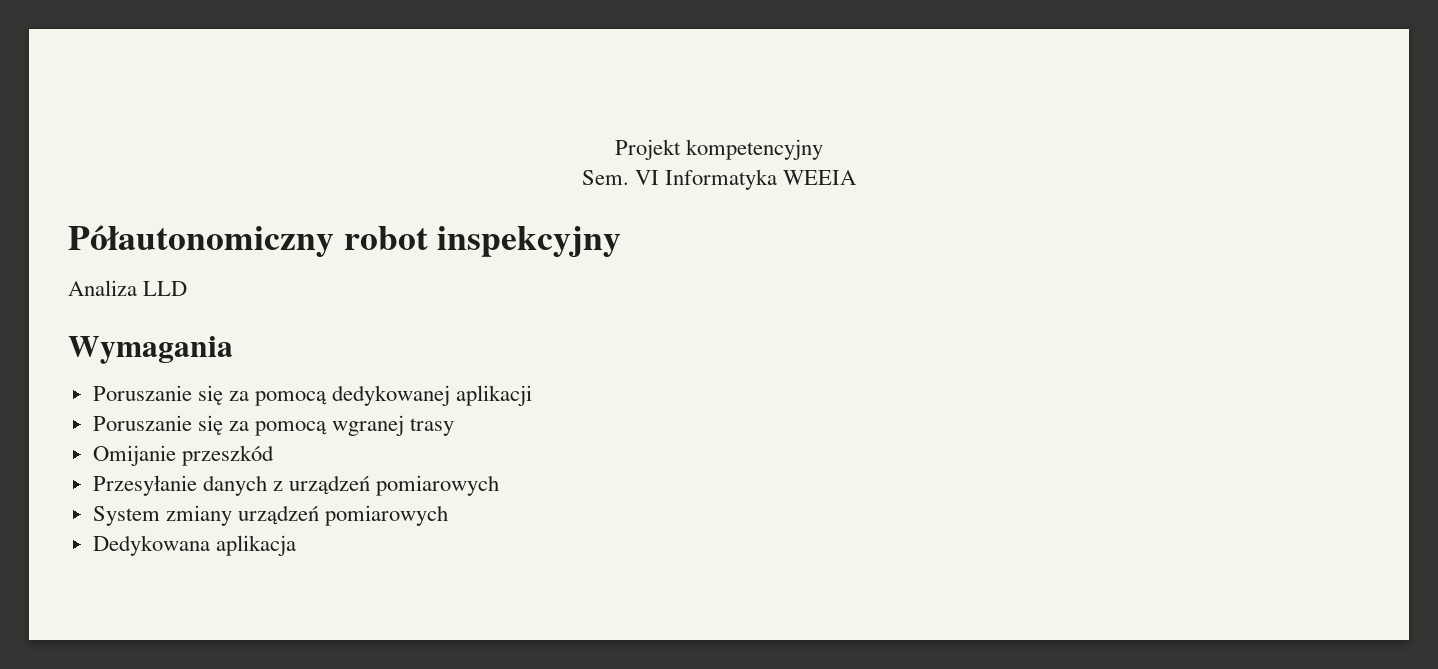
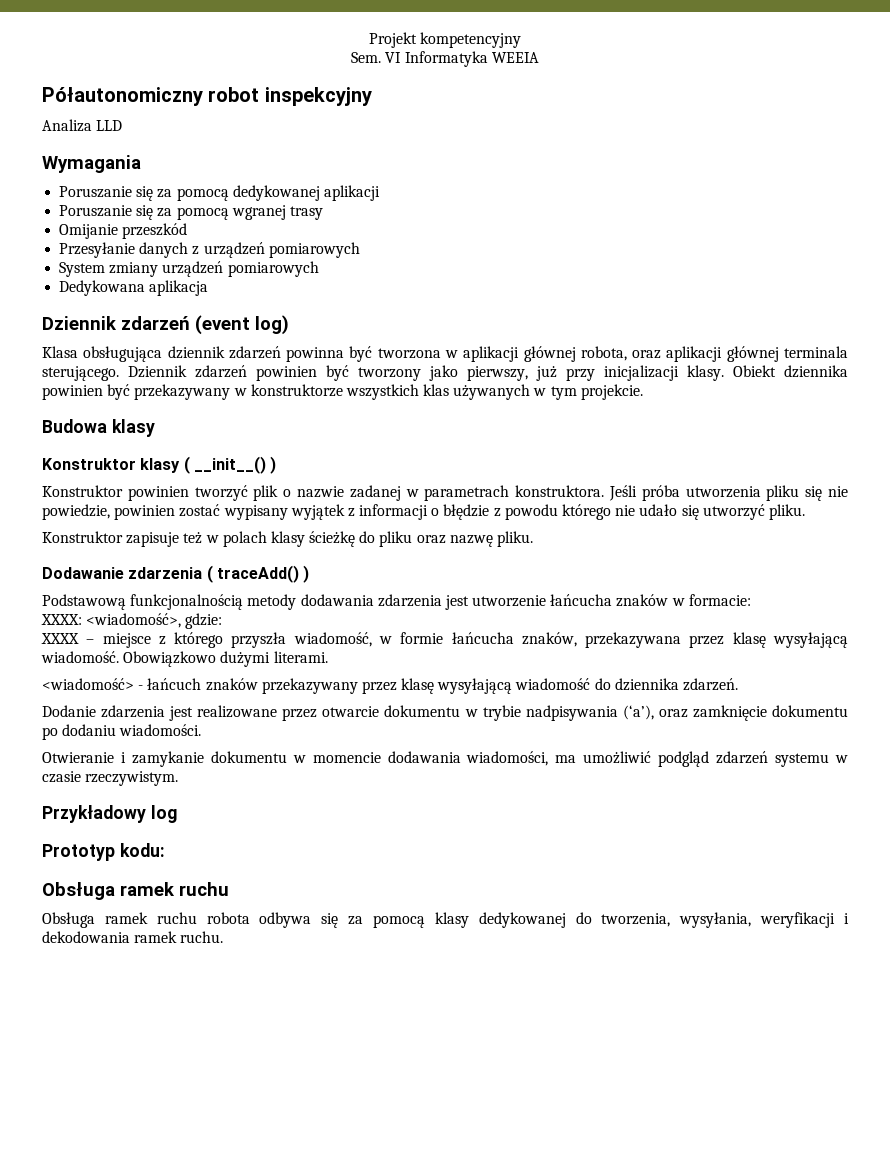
+ Dziennik zdarzeń (event log)
+ Klasa obsługująca dziennik zdarzeń powinna być tworzona w aplikacji głównej robota, oraz aplikacji głównej terminala sterującego. Dziennik zdarzeń powinien być tworzony jako pierwszy, już przy inicjalizacji klasy. Obiekt dziennika powinien być przekazywany w konstruktorze wszystkich klas używanych w tym projekcie.
+ Budowa klasy
+ Konstruktor klasy ( __init__() )
+ Konstruktor powinien tworzyć plik o nazwie zadanej w parametrach konstruktora. Jeśli próba utworzenia pliku się nie powiedzie, powinien zostać wypisany wyjątek z informacji o błędzie z powodu którego nie udało się utworzyć pliku.
+ Konstruktor zapisuje też w polach klasy ścieżkę do pliku oraz nazwę pliku.
+ Dodawanie zdarzenia ( traceAdd() )
+ Podstawową funkcjonalnością metody dodawania zdarzenia jest utworzenie łańcucha znaków w formacie:
+ XXXX: <wiadomość>, gdzie:
+ XXXX – miejsce z którego przyszła wiadomość, w formie łańcucha znaków, przekazywana przez klasę wysyłającą wiadomość. Obowiązkowo dużymi literami.
+ <wiadomość> - łańcuch znaków przekazywany przez klasę wysyłającą wiadomość do dziennika zdarzeń.
+ Dodanie zdarzenia jest realizowane przez otwarcie dokumentu w trybie nadpisywania (‘a’), oraz zamknięcie dokumentu po dodaniu wiadomości.
+ Otwieranie i zamykanie dokumentu w momencie dodawania wiadomości, ma umożliwić podgląd zdarzeń systemu w czasie rzeczywistym.
+ Przykładowy log
+ Prototyp kodu:
+ Obsługa ramek ruchu
+ Obsługa ramek ruchu robota odbywa się za pomocą klasy dedykowanej do tworzenia, wysyłania, weryfikacji i dekodowania ramek ruchu.

